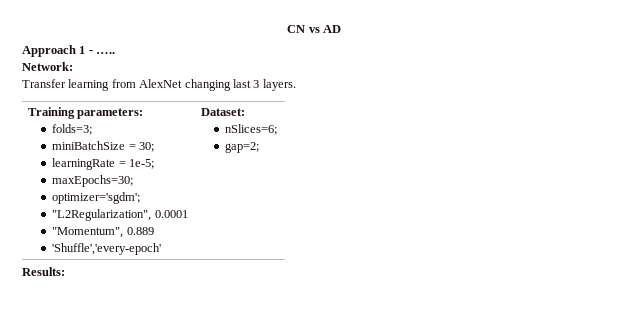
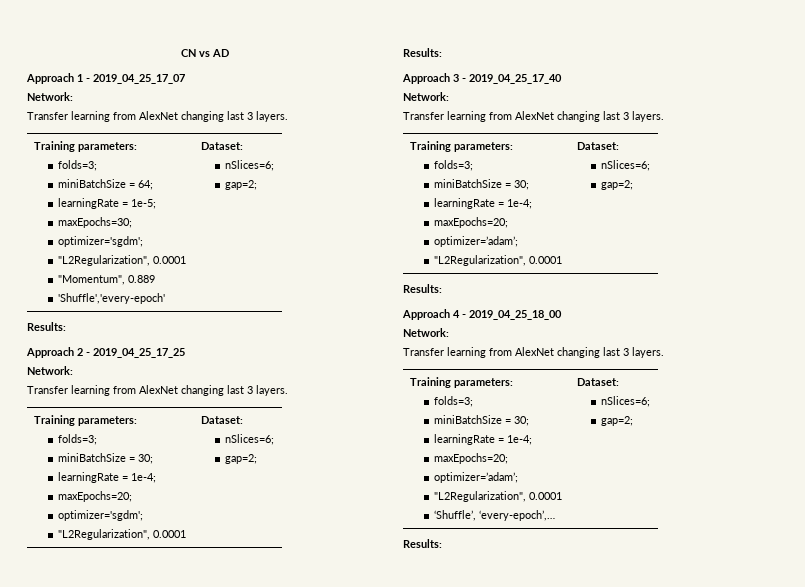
- Approach 1 - …..
+ Approach 1 - 2019_04_25_17_07
  Network:
  Transfer learning from AlexNet changing last 3 layers.
  Training parameters:
  folds=3;
- miniBatchSize = 30;
+ miniBatchSize = 64;
+ Approach 2 - 2019_04_25_17_25
+ Network:
+ Transfer learning from AlexNet changing last 3 layers.
+ Training parameters:
+ folds=3;
+ miniBatchSize = 30;
+ learningRate = 1e-4;
+ maxEpochs=20;
+ optimizer='sgdm';
+ "L2Regularization", 0.0001 | Dataset:
+ nSlices=6;
+ gap=2;
+ Results:
+ Approach 3 - 2019_04_25_17_40
+ Network:
+ Transfer learning from AlexNet changing last 3 layers.
+ Training parameters:
+ folds=3;
+ miniBatchSize = 30;
+ learningRate = 1e-4;
+ maxEpochs=20;
+ optimizer=’adam’;
+ "L2Regularization", 0.0001 | Dataset:
+ nSlices=6;
+ gap=2;
+ Results:
+ Approach 4 - 2019_04_25_18_00
+ Network:
+ Transfer learning from AlexNet changing last 3 layers.
+ Training parameters:
+ folds=3;
+ miniBatchSize = 30;
+ learningRate = 1e-4;
+ maxEpochs=20;
+ optimizer=’adam’;
+ "L2Regularization", 0.0001
+ ‘Shuffle’, ‘every-epoch’,… | Dataset:
+ nSlices=6;
+ gap=2;
+ Results:

